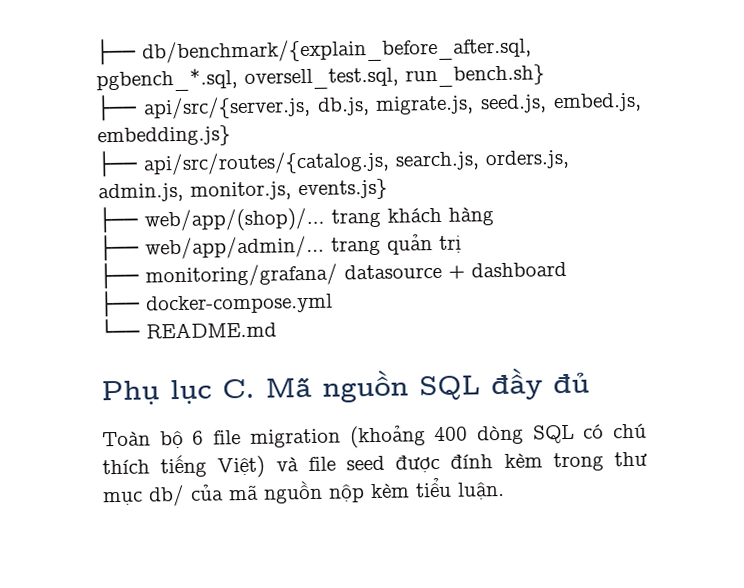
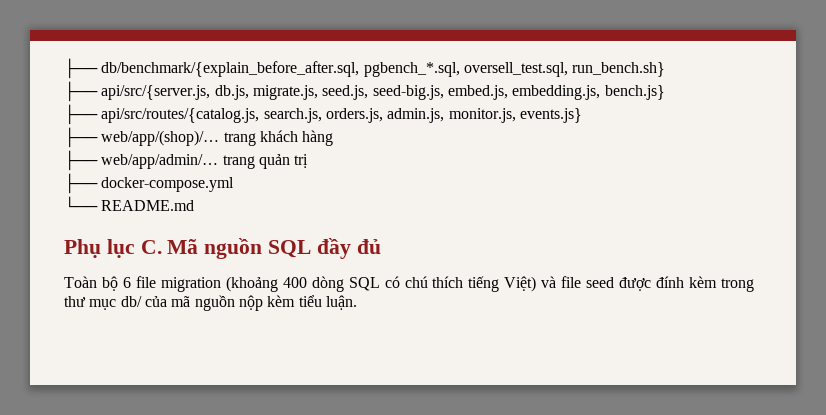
- ├── api/src/{server.js, db.js, migrate.js, seed.js, embed.js, embedding.js}
+ ├── api/src/{server.js, db.js, migrate.js, seed.js, seed-big.js, embed.js, embedding.js, bench.js}
- ├── monitoring/grafana/ datasource + dashboard

